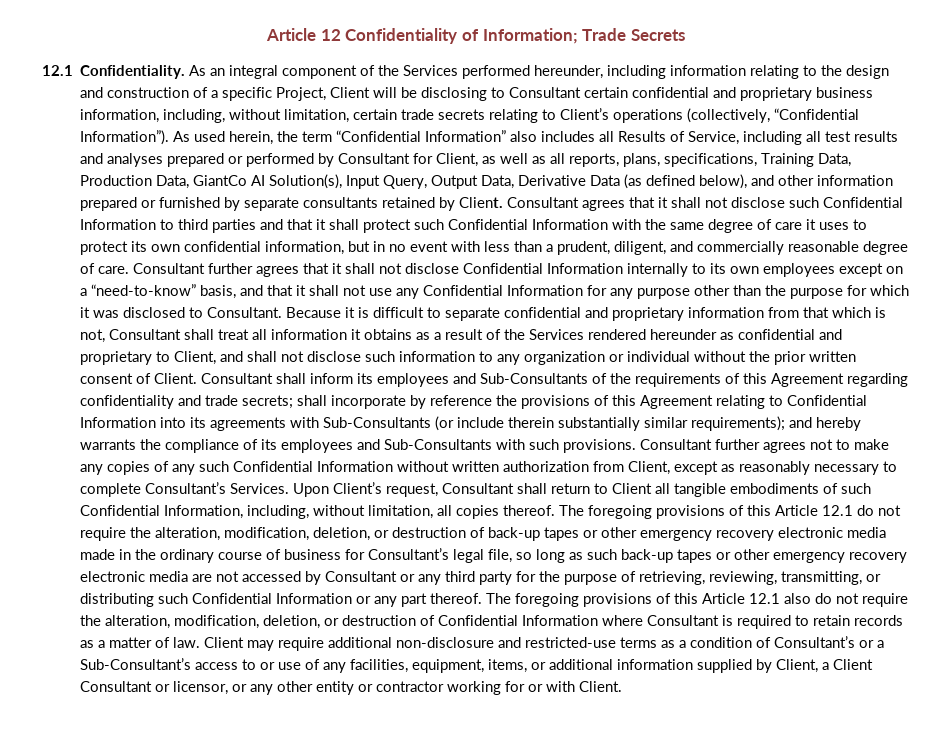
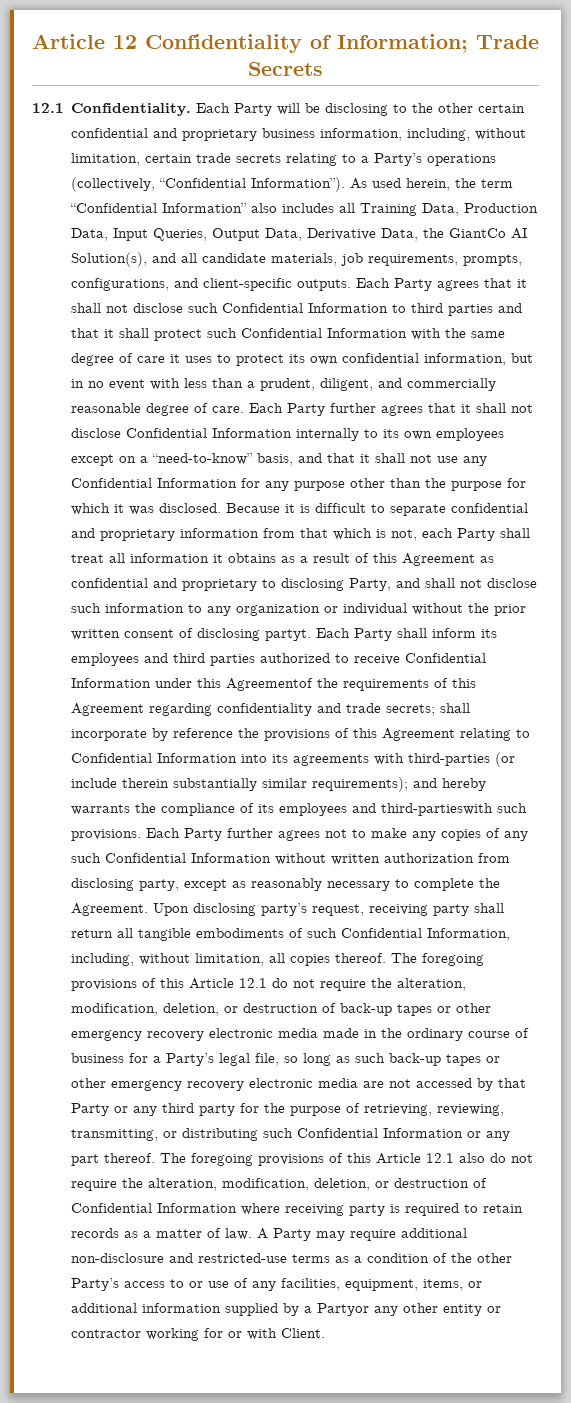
- As an integral component of the Services performed hereunder, including information relating to the design and construction of a specific Project, Client will be disclosing to Consultant certain confidential and proprietary business information, including, without limitation, certain trade secrets relating to Client’s operations (collectively, “Confidential Information”).
+ Each Party will be disclosing to the other certain confidential and proprietary business information, including, without limitation, certain trade secrets relating to a Party’s operations (collectively, “Confidential Information”).
- As used herein, the term “Confidential Information” also includes all Results of Service, including all test results and analyses prepared or performed by Consultant for Client, as well as all reports, plans, specifications, Training Data, Production Data, GiantCo AI Solution(s), Input Query, Output Data, Derivative Data (as defined below), and other information prepared or furnished by separate consultants retained by Client. Consultant agrees that it shall not disclose such Confidential Information to third parties and that it shall protect such Confidential Information with the same degree of care it uses to protect its own confidential information, but in no event with less than a prudent, diligent, and commercially reasonable degree of care.
+ As used herein, the term “Confidential Information” also includes all Training Data, Production Data, Input Queries, Output Data, Derivative Data, the GiantCo AI Solution(s), and all candidate materials, job requirements, prompts, configurations, and client-specific outputs. Each Party agrees that it shall not disclose such Confidential Information to third parties and that it shall protect such Confidential Information with the same degree of care it uses to protect its own confidential information, but in no event with less than a prudent, diligent, and commercially reasonable degree of care.
- Consultant further agrees that it shall not disclose Confidential Information internally to its own employees except on a “need-to-know” basis, and that it shall not use any Confidential Information for any purpose other than the purpose for which it was disclosed to Consultant.
+ Each Party further agrees that it shall not disclose Confidential Information internally to its own employees except on a “need-to-know” basis, and that it shall not use any Confidential Information for any purpose other than the purpose for which it was disclosed.
- Because it is difficult to separate confidential and proprietary information from that which is not, Consultant shall treat all information it obtains as a result of the Services rendered hereunder as confidential and proprietary to Client, and shall not disclose such information to any organization or individual without the prior written consent of Client. Consultant shall inform its employees and Sub-Consultants of the requirements of this Agreement regarding confidentiality and trade secrets;
+ Because it is difficult to separate confidential and proprietary information from that which is not, each Party shall treat all information it obtains as a result of this Agreement as confidential and proprietary to disclosing Party, and shall not disclose such information to any organization or individual without the prior written consent of disclosing partyt. Each Party shall inform its employees and third parties authorized to receive Confidential Information under this Agreementof the requirements of this Agreement regarding confidentiality and trade secrets;
- shall incorporate by reference the provisions of this Agreement relating to Confidential Information into its agreements with Sub-Consultants (or include therein substantially similar requirements);
+ shall incorporate by reference the provisions of this Agreement relating to Confidential Information into its agreements with third-parties (or include therein substantially similar requirements);
- and hereby warrants the compliance of its employees and Sub-Consultants with such provisions. Consultant further agrees not to make any copies of any such Confidential Information without written authorization from Client, except as reasonably necessary to complete Consultant’s Services. Upon Client’s request, Consultant shall return to Client all tangible embodiments of such Confidential Information, including, without limitation, all copies thereof.
+ and hereby warrants the compliance of its employees and third-partieswith such provisions. Each Party further agrees not to make any copies of any such Confidential Information without written authorization from disclosing party, except as reasonably necessary to complete the Agreement. Upon disclosing party’s request, receiving party shall return all tangible embodiments of such Confidential Information, including, without limitation, all copies thereof.
- The foregoing provisions of this Article 12.1 do not require the alteration, modification, deletion, or destruction of back-up tapes or other emergency recovery electronic media made in the ordinary course of business for Consultant’s legal file, so long as such back-up tapes or other emergency recovery electronic media are not accessed by Consultant or any third party for the purpose of retrieving, reviewing, transmitting, or distributing such Confidential Information or any part thereof.
+ The foregoing provisions of this Article 12.1 do not require the alteration, modification, deletion, or destruction of back-up tapes or other emergency recovery electronic media made in the ordinary course of business for a Party’s legal file, so long as such back-up tapes or other emergency recovery electronic media are not accessed by that Party or any third party for the purpose of retrieving, reviewing, transmitting, or distributing such Confidential Information or any part thereof.
- The foregoing provisions of this Article 12.1 also do not require the alteration, modification, deletion, or destruction of Confidential Information where Consultant is required to retain records as a matter of law.
+ The foregoing provisions of this Article 12.1 also do not require the alteration, modification, deletion, or destruction of Confidential Information where receiving party is required to retain records as a matter of law.
- Client may require additional non-disclosure and restricted-use terms as a condition of Consultant’s or a Sub-Consultant’s access to or use of any facilities, equipment, items, or additional information supplied by Client, a Client Consultant or licensor, or any other entity or contractor working for or with Client.
+ A Party may require additional non-disclosure and restricted-use terms as a condition of the other Party’s access to or use of any facilities, equipment, items, or additional information supplied by a Partyor any other entity or contractor working for or with Client.

